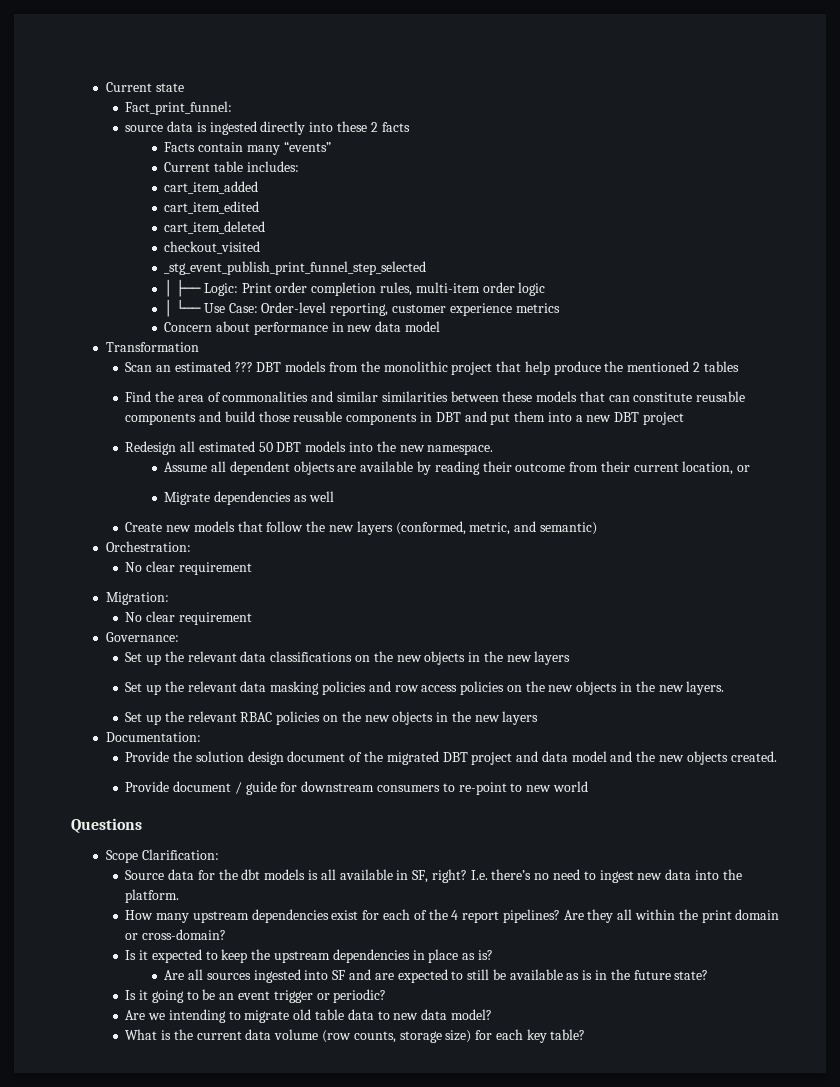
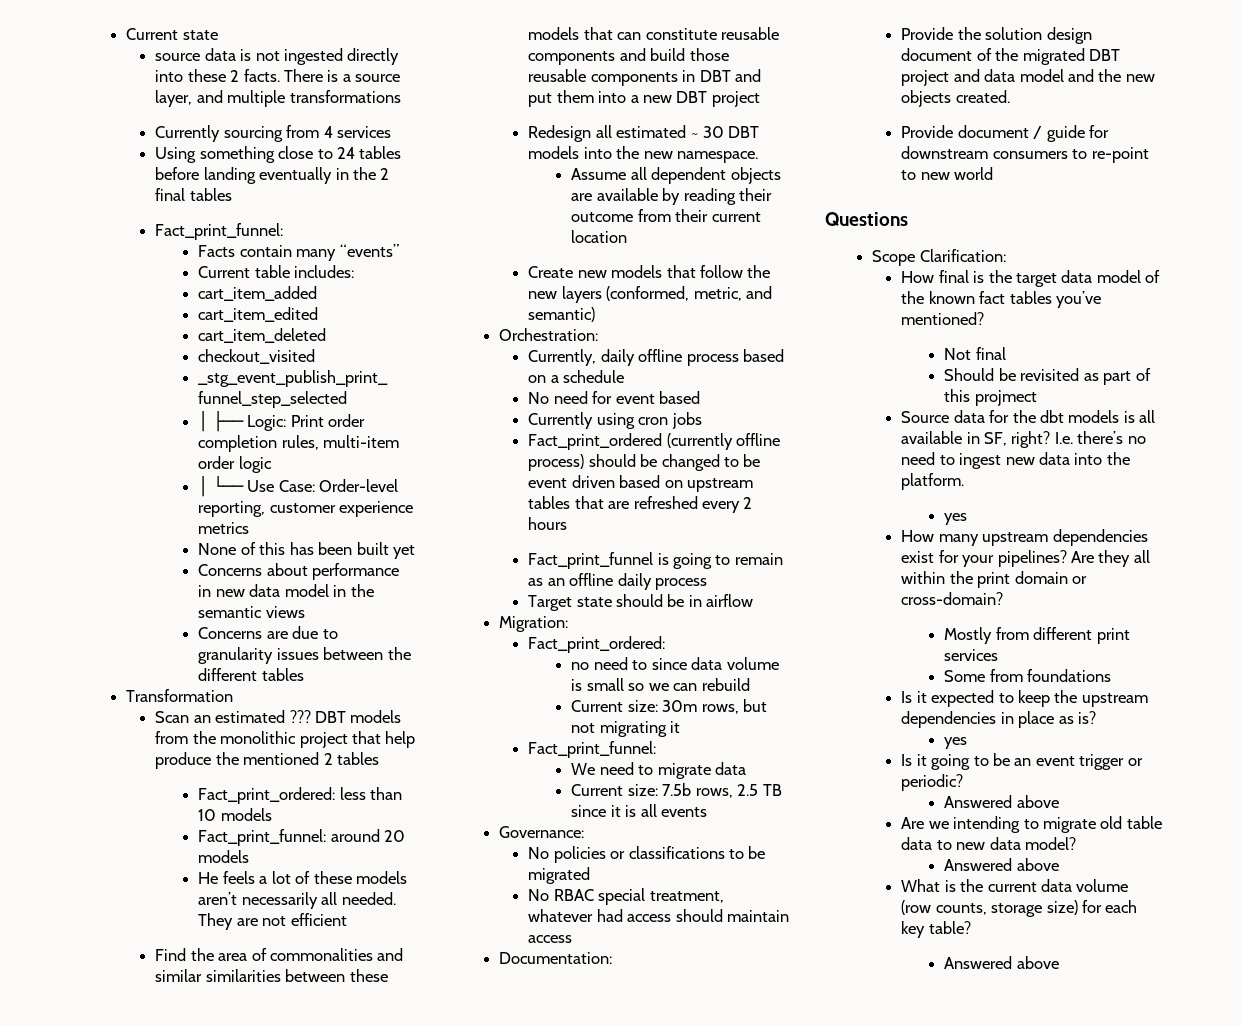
- Fact_print_funnel:
- source data is ingested directly into these 2 facts
+ source data is not ingested directly into these 2 facts. There is a source layer, and multiple transformations
+ Currently sourcing from 4 services
+ Using something close to 24 tables before landing eventually in the 2 final tables
+ Fact_print_funnel:
- Concern about performance in new data model
+ None of this has been built yet
+ Concerns about performance in new data model in the semantic views
+ Concerns are due to granularity issues between the different tables
+ Fact_print_ordered: less than 10 models
+ Fact_print_funnel: around 20 models
+ He feels a lot of these models aren’t necessarily all needed. They are not efficient
- Redesign all estimated 50 DBT models into the new namespace.
+ Redesign all estimated ~ 30 DBT models into the new namespace.
- Assume all dependent objects are available by reading their outcome from their current location, or
- Migrate dependencies as well
+ Assume all dependent objects are available by reading their outcome from their current location
  Orchestration:
- No clear requirement
+ Currently, daily offline process based on a schedule
+ No need for event based
+ Currently using cron jobs
+ Fact_print_ordered (currently offline process) should be changed to be event driven based on upstream tables that are refreshed every 2 hours
+ Fact_print_funnel is going to remain as an offline daily process
+ Target state should be in airflow
  Migration:
- No clear requirement
+ Fact_print_ordered:
+ no need to since data volume is small so we can rebuild
+ Current size: 30m rows, but not migrating it
+ Fact_print_funnel:
+ We need to migrate data
+ Current size: 7.5b rows, 2.5 TB since it is all events
  Governance:
- Set up the relevant data classifications on the new objects in the new layers
- Set up the relevant data masking policies and row access policies on the new objects in the new layers.
- Set up the relevant RBAC policies on the new objects in the new layers
+ No policies or classifications to be migrated
+ No RBAC special treatment, whatever had access should maintain access
+ How final is the target data model of the known fact tables you’ve mentioned?
+ Not final
+ Should be revisited as part of this projmect
  I.e. there’s no need to ingest new data into the platform.
+ yes
- How many upstream dependencies exist for each of the 4 report pipelines?
+ How many upstream dependencies exist for your pipelines?
+ Mostly from different print services
+ Some from foundations
  Is it expected to keep the upstream dependencies in place as is?
- Are all sources ingested into SF and are expected to still be available as is in the future state?
+ yes
  Is it going to be an event trigger or periodic?
+ Answered above
  Are we intending to migrate old table data to new data model?
+ Answered above
  What is the current data volume (row counts, storage size) for each key table?
+ Answered above

